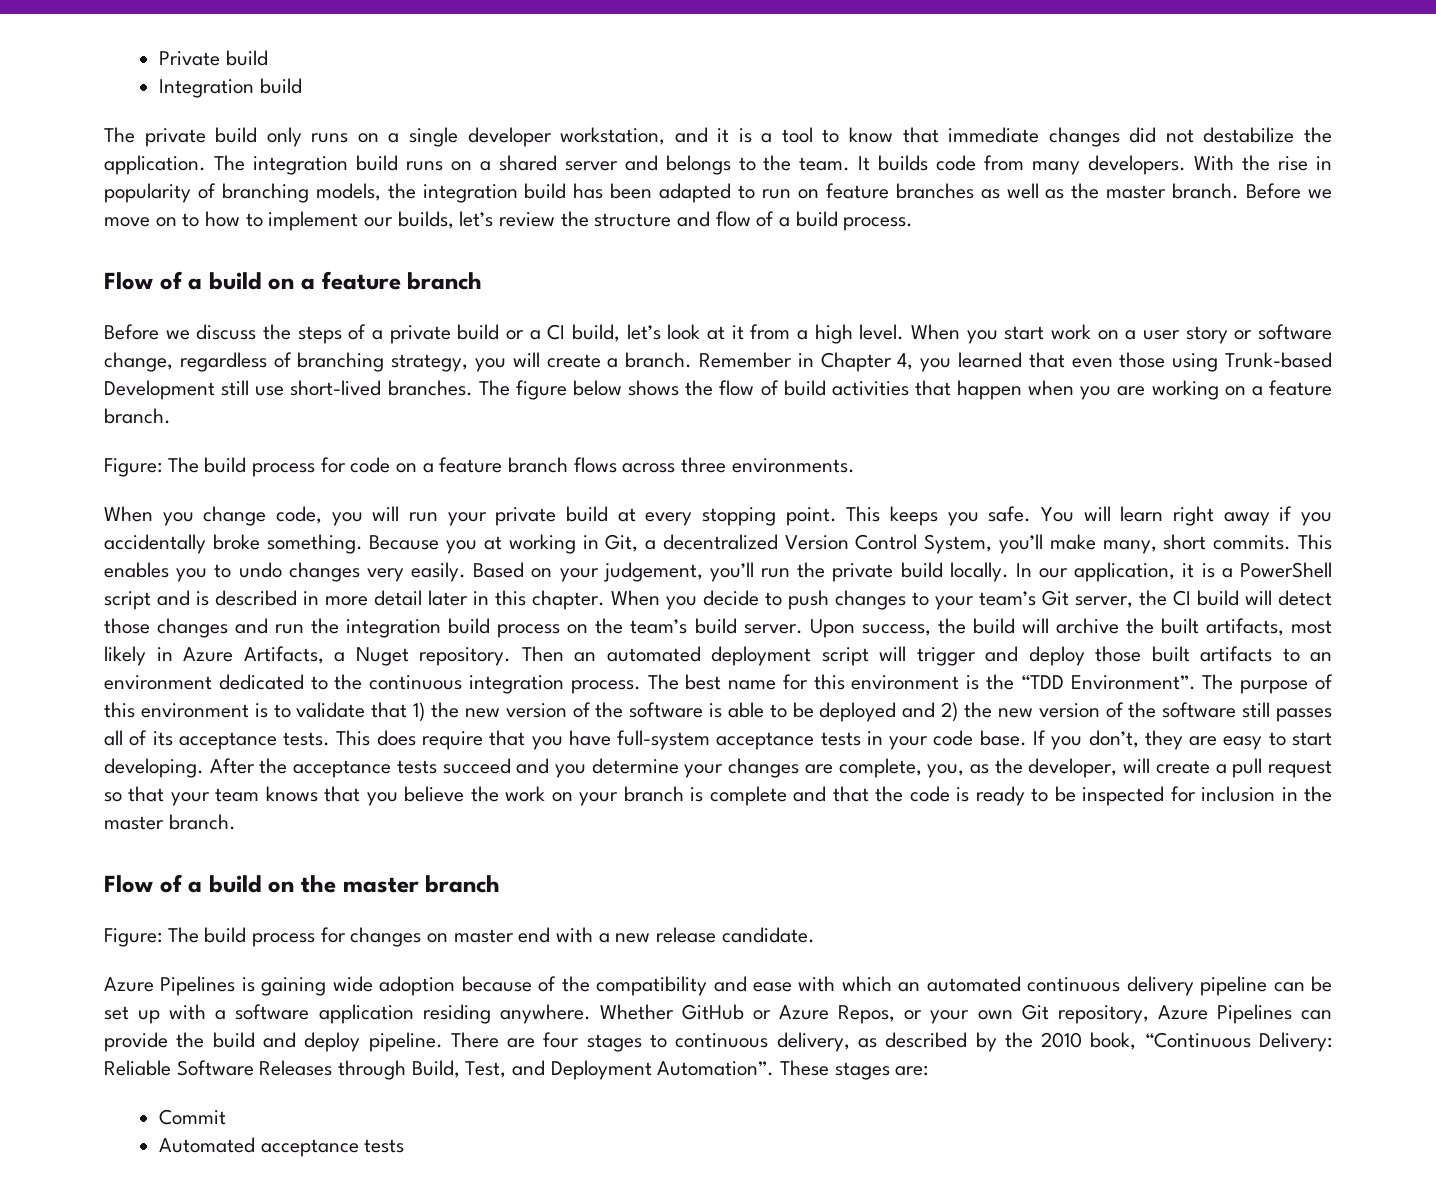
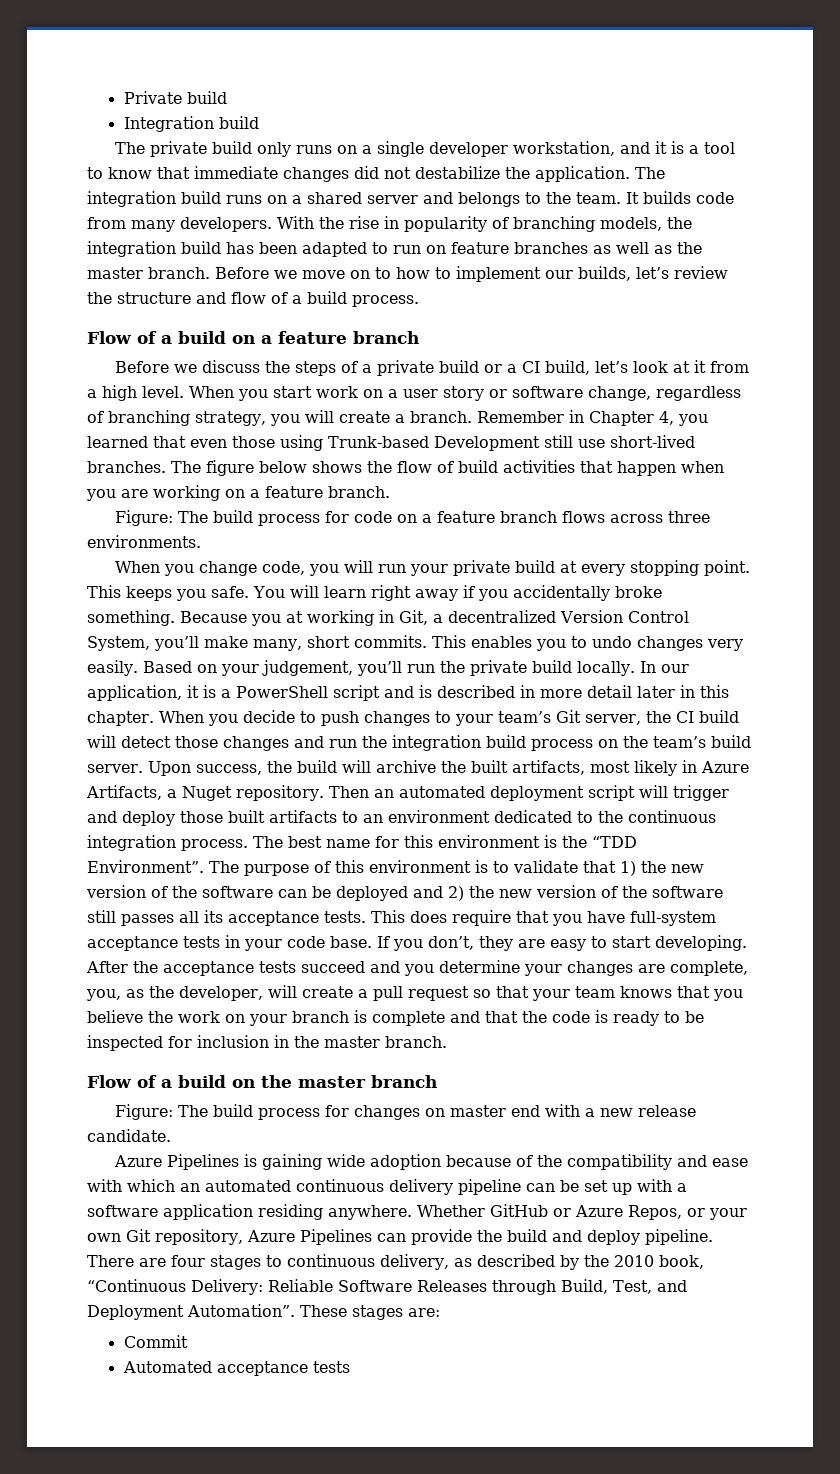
- The purpose of this environment is to validate that 1) the new version of the software is able to be deployed and 2) the new version of the software still passes all of its acceptance tests.
+ The purpose of this environment is to validate that 1) the new version of the software can be deployed and 2) the new version of the software still passes all its acceptance tests.

